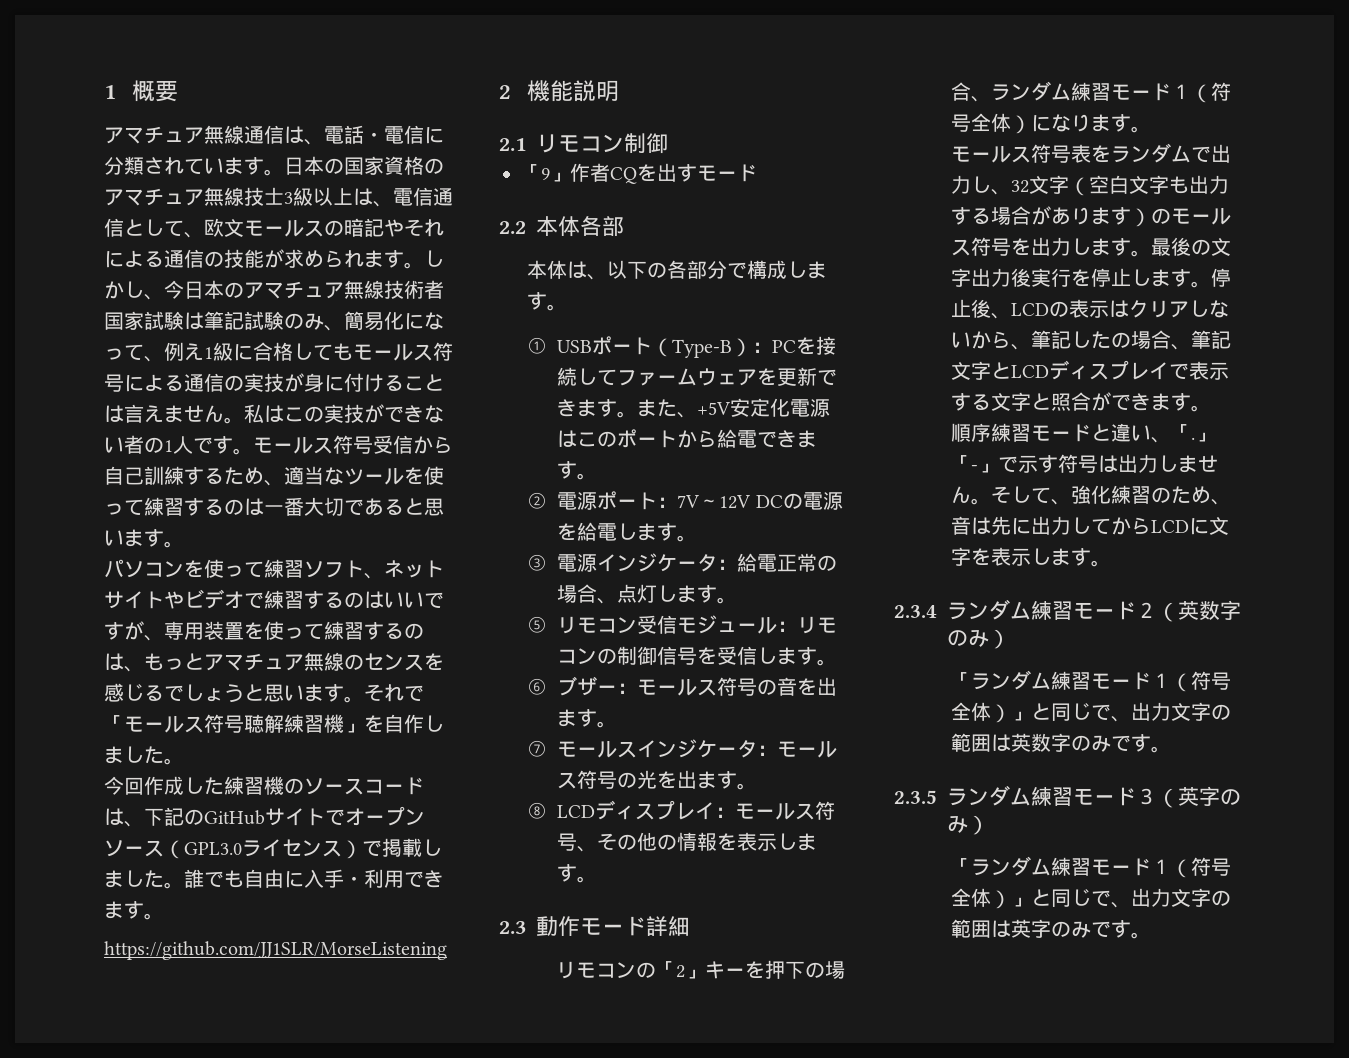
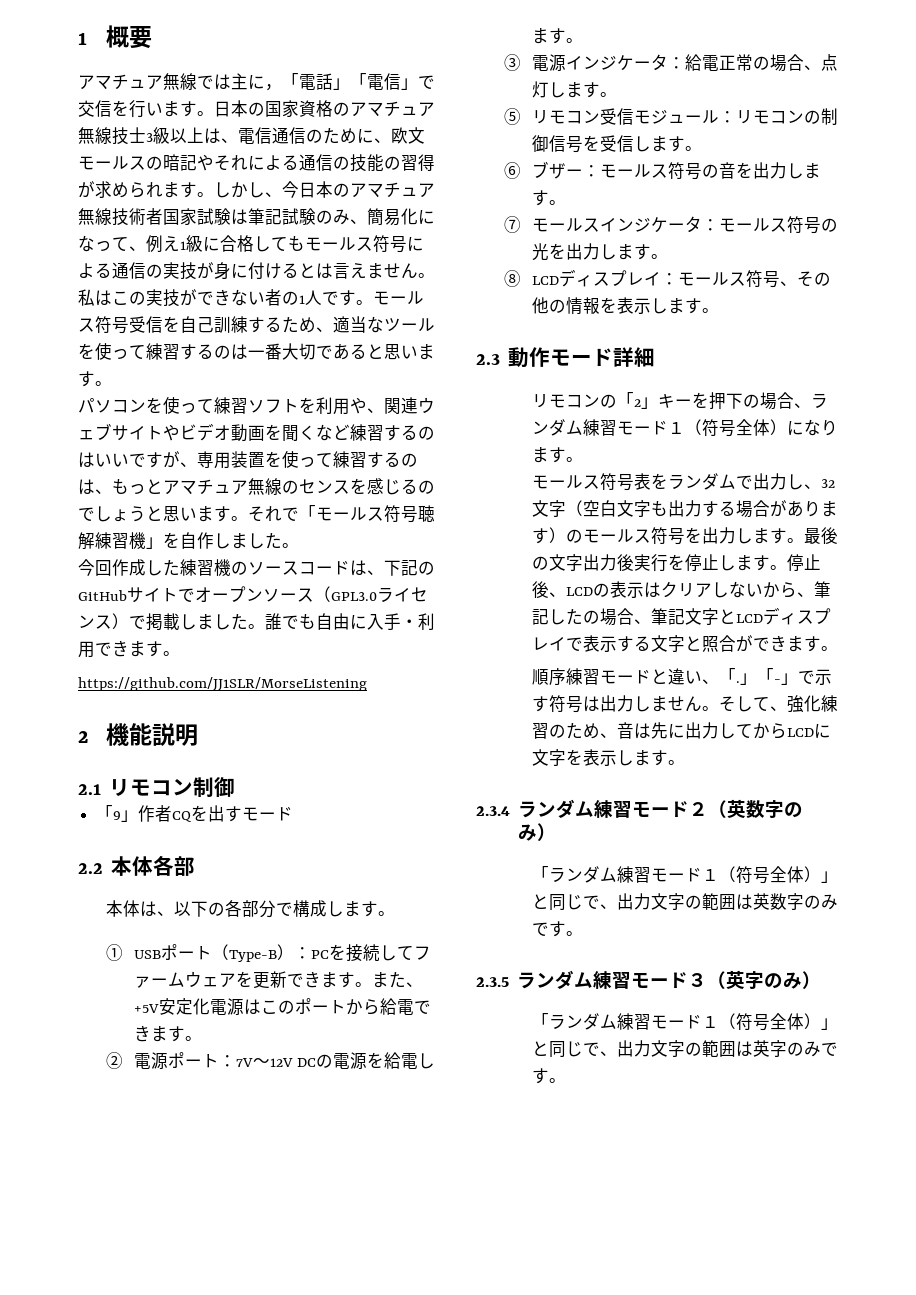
- アマチュア無線通信は、電話・電信に分類されています。
+ アマチュア無線では主に，「電話」「電信」で交信を行います。
- 日本の国家資格のアマチュア無線技士3級以上は、電信通信として、欧文モールスの暗記やそれによる通信の技能が求められます。
+ 日本の国家資格のアマチュア無線技士3級以上は、電信通信のために、欧文モールスの暗記やそれによる通信の技能の習得が求められます。
- しかし、今日本のアマチュア無線技術者国家試験は筆記試験のみ、簡易化になって、例え1級に合格してもモールス符号による通信の実技が身に付けることは言えません。
+ しかし、今日本のアマチュア無線技術者国家試験は筆記試験のみ、簡易化になって、例え1級に合格してもモールス符号による通信の実技が身に付けるとは言えません。
- モールス符号受信から自己訓練するため、適当なツールを使って練習するのは一番大切であると思います。
+ モールス符号受信を自己訓練するため、適当なツールを使って練習するのは一番大切であると思います。
- パソコンを使って練習ソフト、ネットサイトやビデオで練習するのはいいですが、専用装置を使って練習するのは、もっとアマチュア無線のセンスを感じるでしょうと思います。
+ パソコンを使って練習ソフトを利用や、関連ウェブサイトやビデオ動画を聞くなど練習するのはいいですが、専用装置を使って練習するのは、もっとアマチュア無線のセンスを感じるのでしょうと思います。
- ⑥ブザー：モールス符号の音を出ます。
+ ⑥ブザー：モールス符号の音を出力します。
- ⑦モールスインジケータ：モールス符号の光を出ます。
+ ⑦モールスインジケータ：モールス符号の光を出力します。

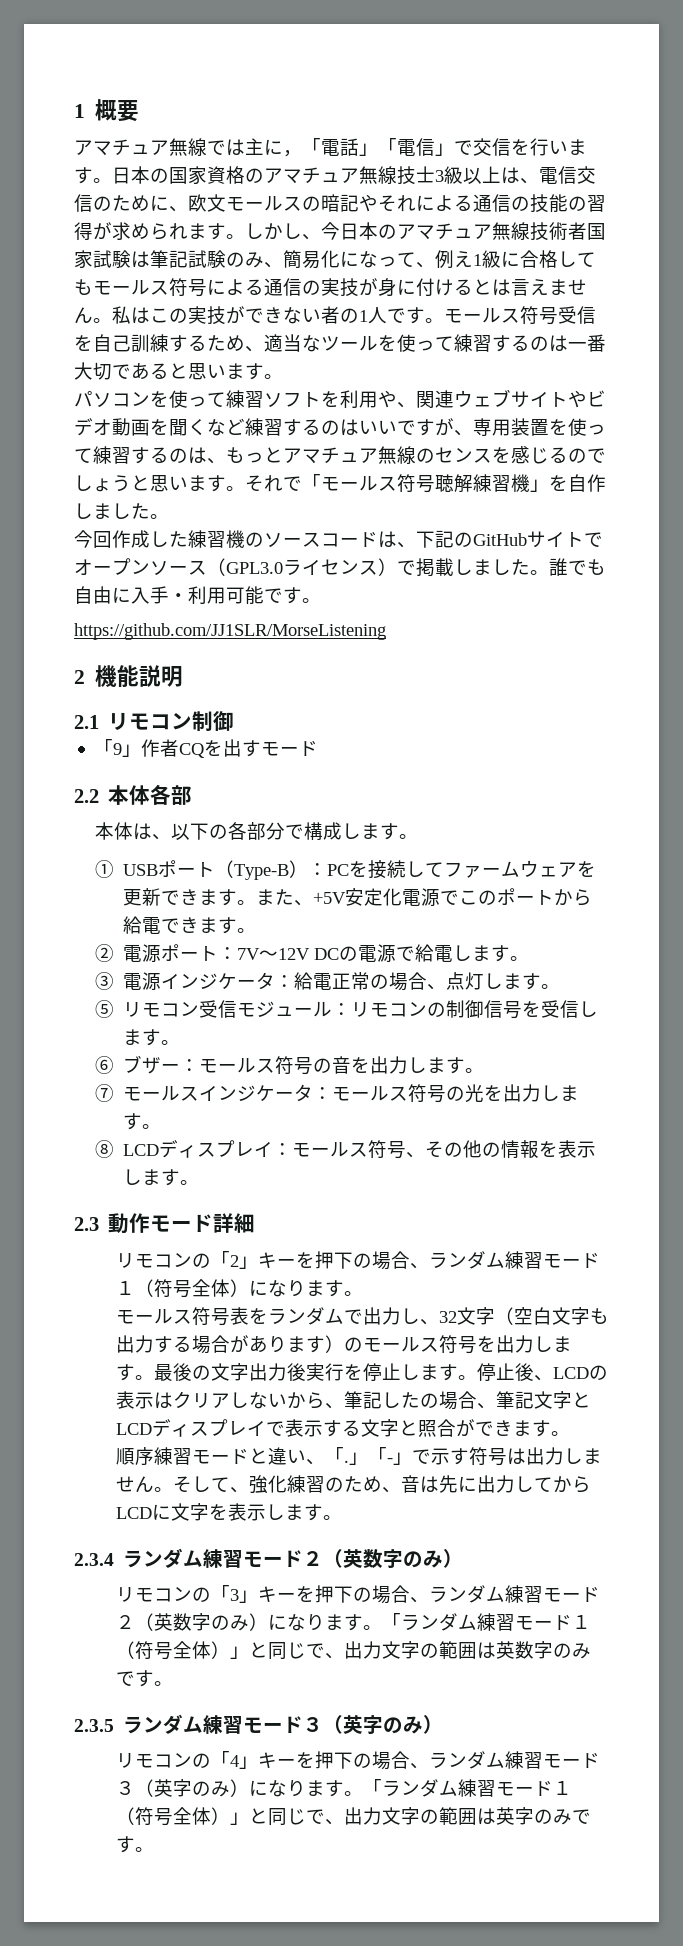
- 日本の国家資格のアマチュア無線技士3級以上は、電信通信のために、欧文モールスの暗記やそれによる通信の技能の習得が求められます。
+ 日本の国家資格のアマチュア無線技士3級以上は、電信交信のために、欧文モールスの暗記やそれによる通信の技能の習得が求められます。
- 誰でも自由に入手・利用できます。
+ 誰でも自由に入手・利用可能です。
- また、+5V安定化電源はこのポートから給電できます。
+ また、+5V安定化電源でこのポートから給電できます。
- ②電源ポート：7V～12V DCの電源を給電します。
+ ②電源ポート：7V～12V DCの電源で給電します。
+ リモコンの「3」キーを押下の場合、ランダム練習モード２（英数字のみ）になります。
+ リモコンの「4」キーを押下の場合、ランダム練習モード３（英字のみ）になります。

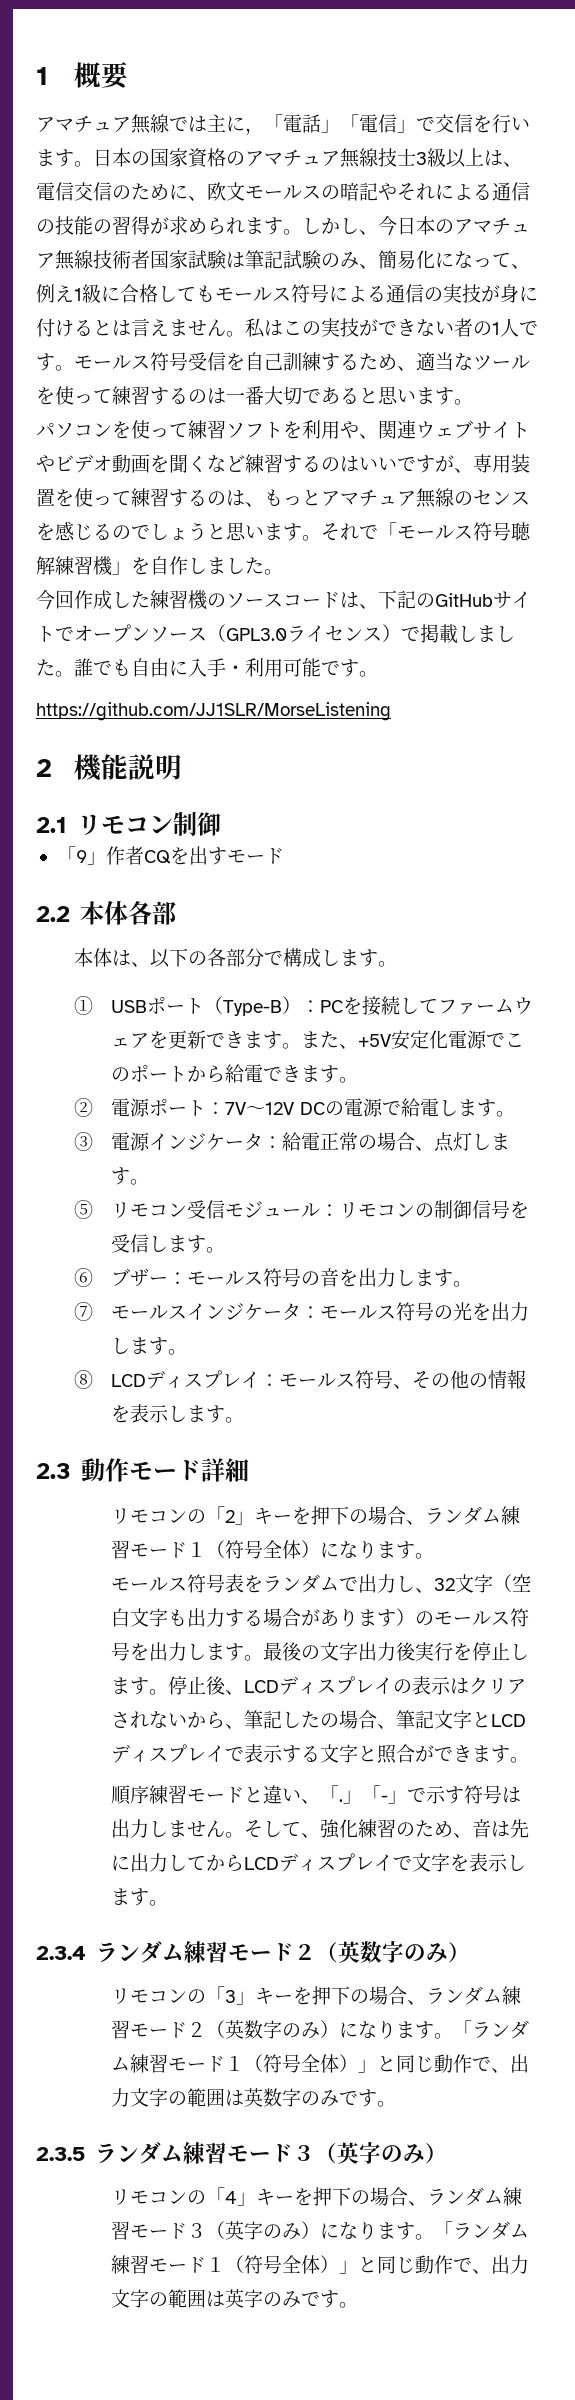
- 停止後、LCDの表示はクリアしないから、筆記したの場合、筆記文字とLCDディスプレイで表示する文字と照合ができます。
+ 停止後、LCDディスプレイの表示はクリアされないから、筆記したの場合、筆記文字とLCDディスプレイで表示する文字と照合ができます。
- そして、強化練習のため、音は先に出力してからLCDに文字を表示します。
+ そして、強化練習のため、音は先に出力してからLCDディスプレイで文字を表示します。
- 「ランダム練習モード１（符号全体）」と同じで、出力文字の範囲は英数字のみです。
+ 「ランダム練習モード１（符号全体）」と同じ動作で、出力文字の範囲は英数字のみです。
- 「ランダム練習モード１（符号全体）」と同じで、出力文字の範囲は英字のみです。
+ 「ランダム練習モード１（符号全体）」と同じ動作で、出力文字の範囲は英字のみです。

